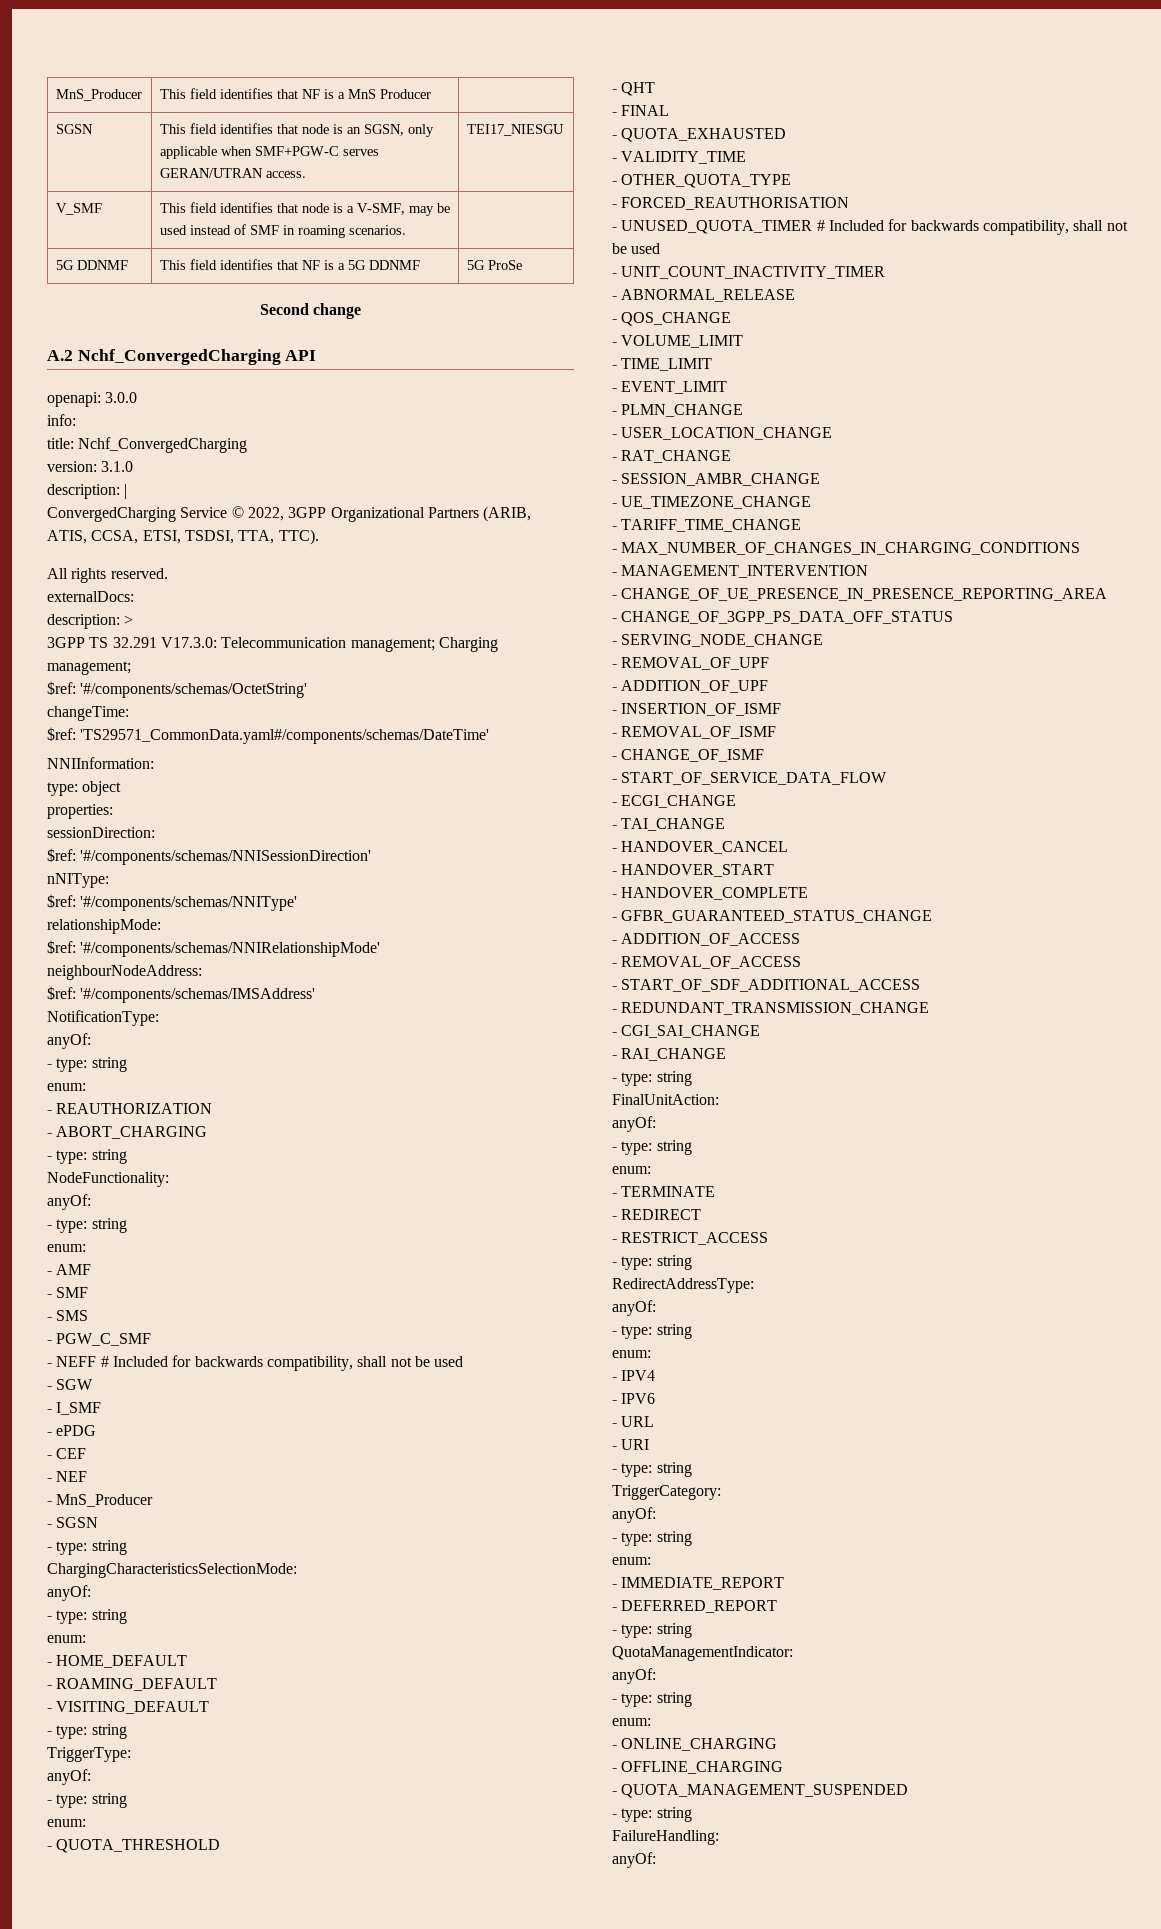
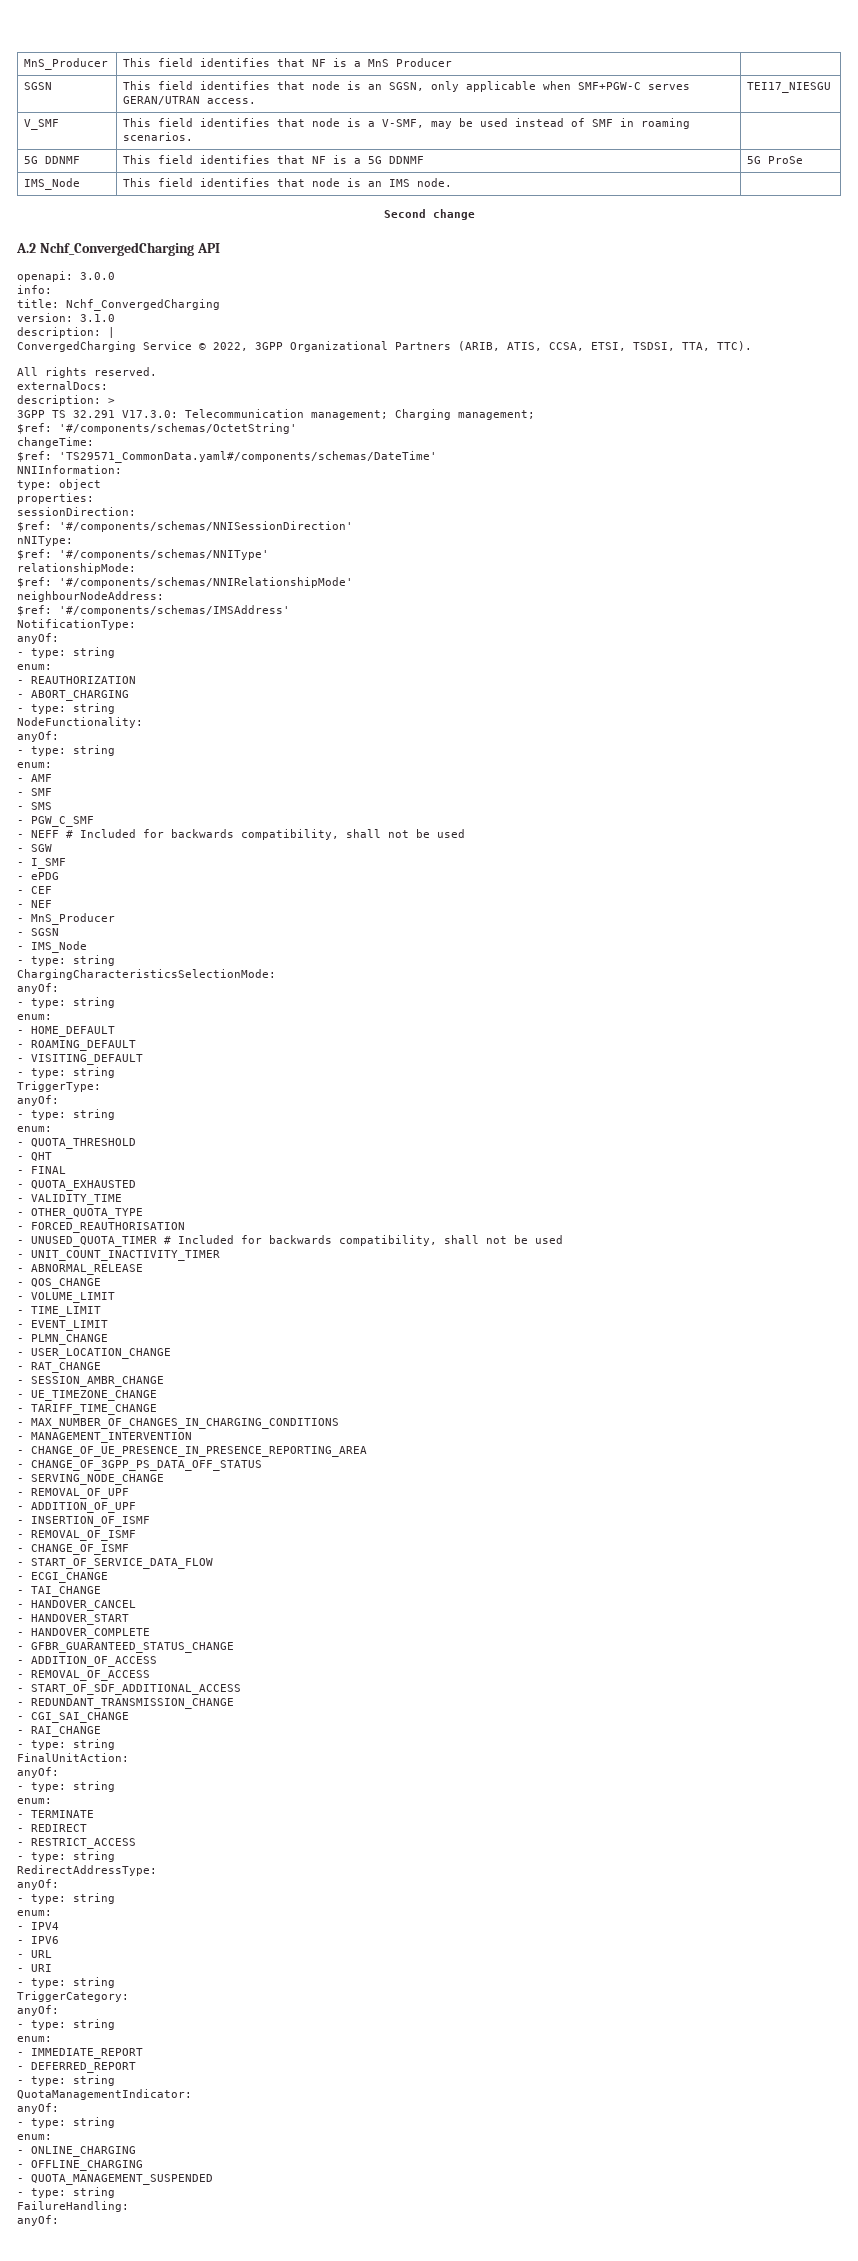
+ IMS_Node | This field identifies that node is an IMS node. |
+ - IMS_Node

